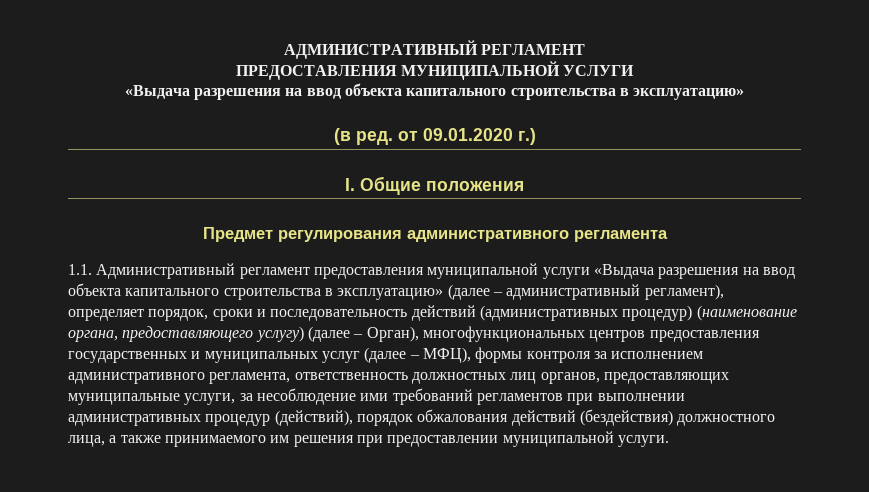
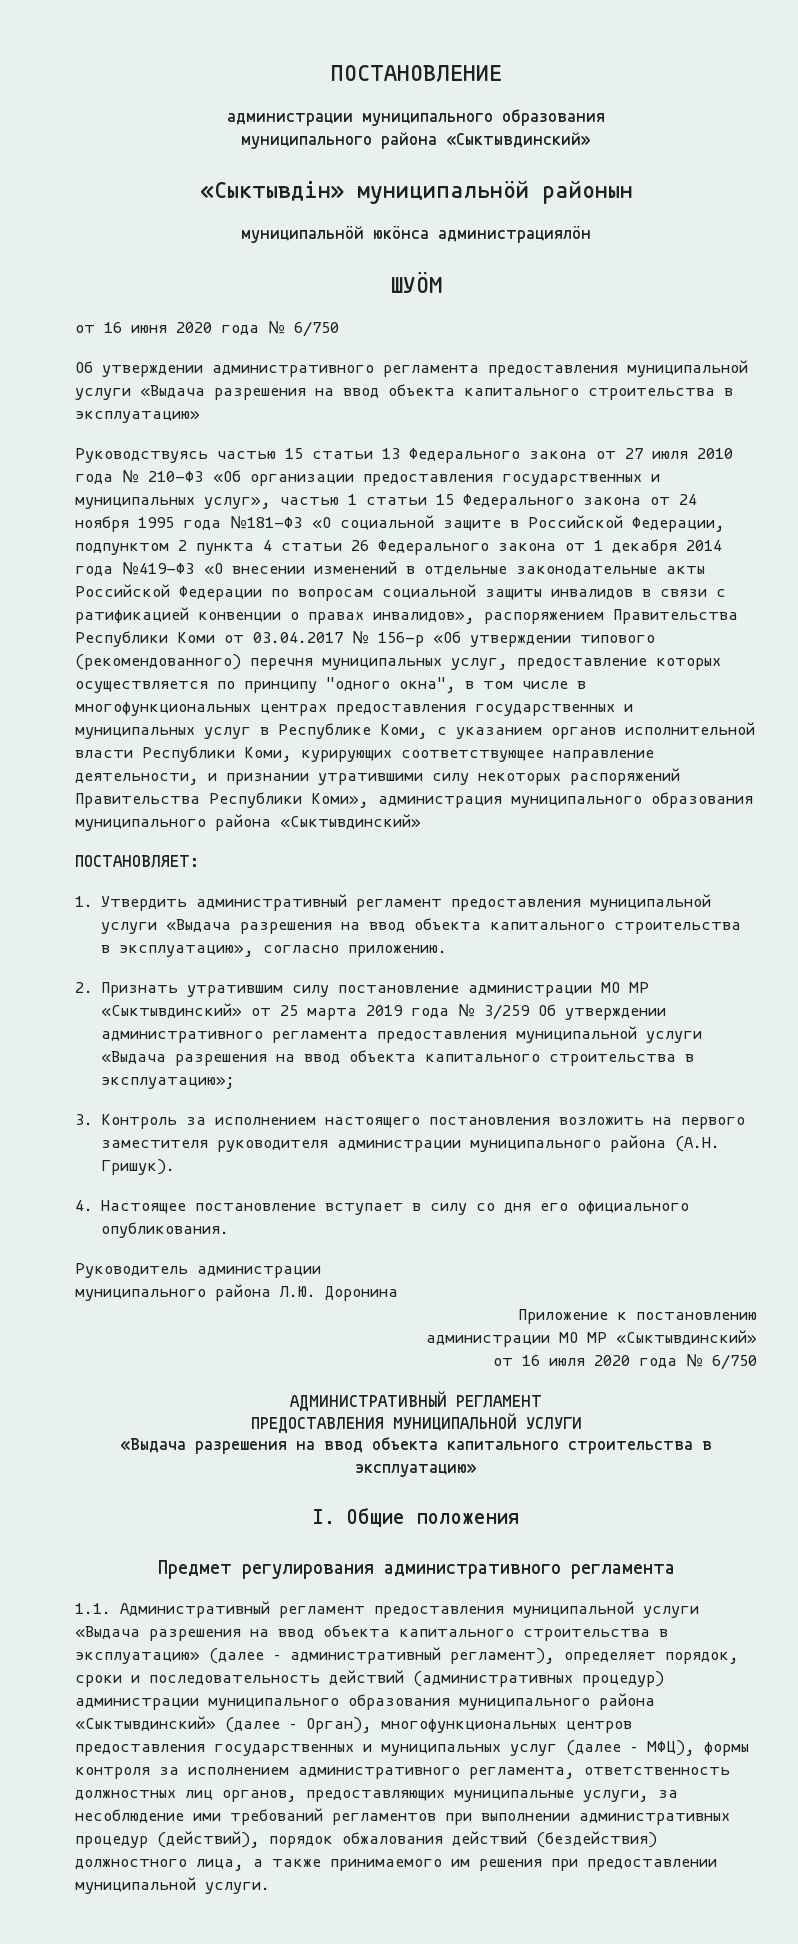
+ ПОСТАНОВЛЕНИЕ
+ администрации муниципального образования
+ муниципального района «Сыктывдинский»
+ «Сыктывдiн» муниципальнöй районын
+ муниципальнöй юкöнса администрациялöн
+ ШУÖМ
+ от 16 июня 2020 года № 6/750
+ Об утверждении административного регламента предоставления муниципальной услуги «Выдача разрешения на ввод объекта капитального строительства в эксплуатацию»
+ Руководствуясь частью 15 статьи 13 Федерального закона от 27 июля 2010 года № 210-ФЗ «Об организации предоставления государственных и муниципальных услуг», частью 1 статьи 15 Федерального закона от 24 ноября 1995 года №181-ФЗ «О социальной защите в Российской Федерации, подпунктом 2 пункта 4 статьи 26 Федерального закона от 1 декабря 2014 года №419-ФЗ «О внесении изменений в отдельные законодательные акты Российской Федерации по вопросам социальной защиты инвалидов в связи с ратификацией конвенции о правах инвалидов», распоряжением Правительства Республики Коми от 03.04.2017 № 156-р «Об утверждении типового (рекомендованного) перечня муниципальных услуг, предоставление которых осуществляется по принципу "одного окна", в том числе в многофункциональных центрах предоставления государственных и муниципальных услуг в Республике Коми, с указанием органов исполнительной власти Республики Коми, курирующих соответствующее направление деятельности, и признании утратившими силу некоторых распоряжений Правительства Республики Коми», администрация муниципального образования муниципального района «Сыктывдинский»
+ ПОСТАНОВЛЯЕТ:
+ 1. Утвердить административный регламент предоставления муниципальной услуги «Выдача разрешения на ввод объекта капитального строительства в эксплуатацию», согласно приложению.
+ 2. Признать утратившим силу постановление администрации МО МР «Сыктывдинский» от 25 марта 2019 года № 3/259 Об утверждении административного регламента предоставления муниципальной услуги «Выдача разрешения на ввод объекта капитального строительства в эксплуатацию»;
+ 3. Контроль за исполнением настоящего постановления возложить на первого заместителя руководителя администрации муниципального района (А.Н. Гришук).
+ 4. Настоящее постановление вступает в силу со дня его официального опубликования.
+ Руководитель администрации
+ муниципального района Л.Ю. Доронина
+ Приложение к постановлению
+ администрации МО МР «Сыктывдинский»
+ от 16 июля 2020 года № 6/750
- (в ред. от 09.01.2020 г.)
- 1.1. Административный регламент предоставления муниципальной услуги «Выдача разрешения на ввод объекта капитального строительства в эксплуатацию» (далее – административный регламент), определяет порядок, сроки и последовательность действий (административных процедур) (наименование органа, предоставляющего услугу) (далее – Орган), многофункциональных центров предоставления государственных и муниципальных услуг (далее – МФЦ), формы контроля за исполнением административного регламента, ответственность должностных лиц органов, предоставляющих муниципальные услуги, за несоблюдение ими требований регламентов при выполнении административных процедур (действий), порядок обжалования действий (бездействия) должностного лица, а также принимаемого им решения при предоставлении муниципальной услуги.
+ 1.1. Административный регламент предоставления муниципальной услуги «Выдача разрешения на ввод объекта капитального строительства в эксплуатацию» (далее – административный регламент), определяет порядок, сроки и последовательность действий (административных процедур) администрации муниципального образования муниципального района «Сыктывдинский» (далее – Орган), многофункциональных центров предоставления государственных и муниципальных услуг (далее – МФЦ), формы контроля за исполнением административного регламента, ответственность должностных лиц органов, предоставляющих муниципальные услуги, за несоблюдение ими требований регламентов при выполнении административных процедур (действий), порядок обжалования действий (бездействия) должностного лица, а также принимаемого им решения при предоставлении муниципальной услуги.

